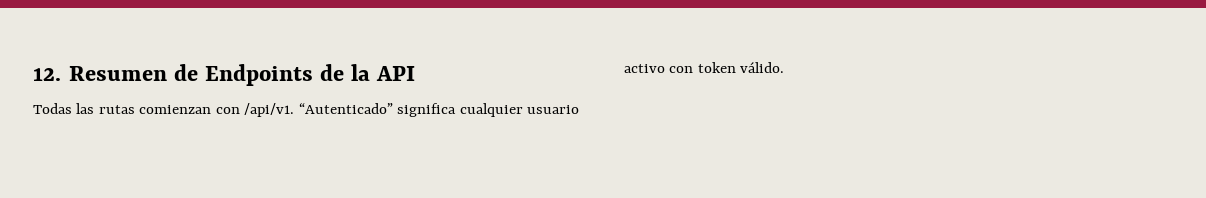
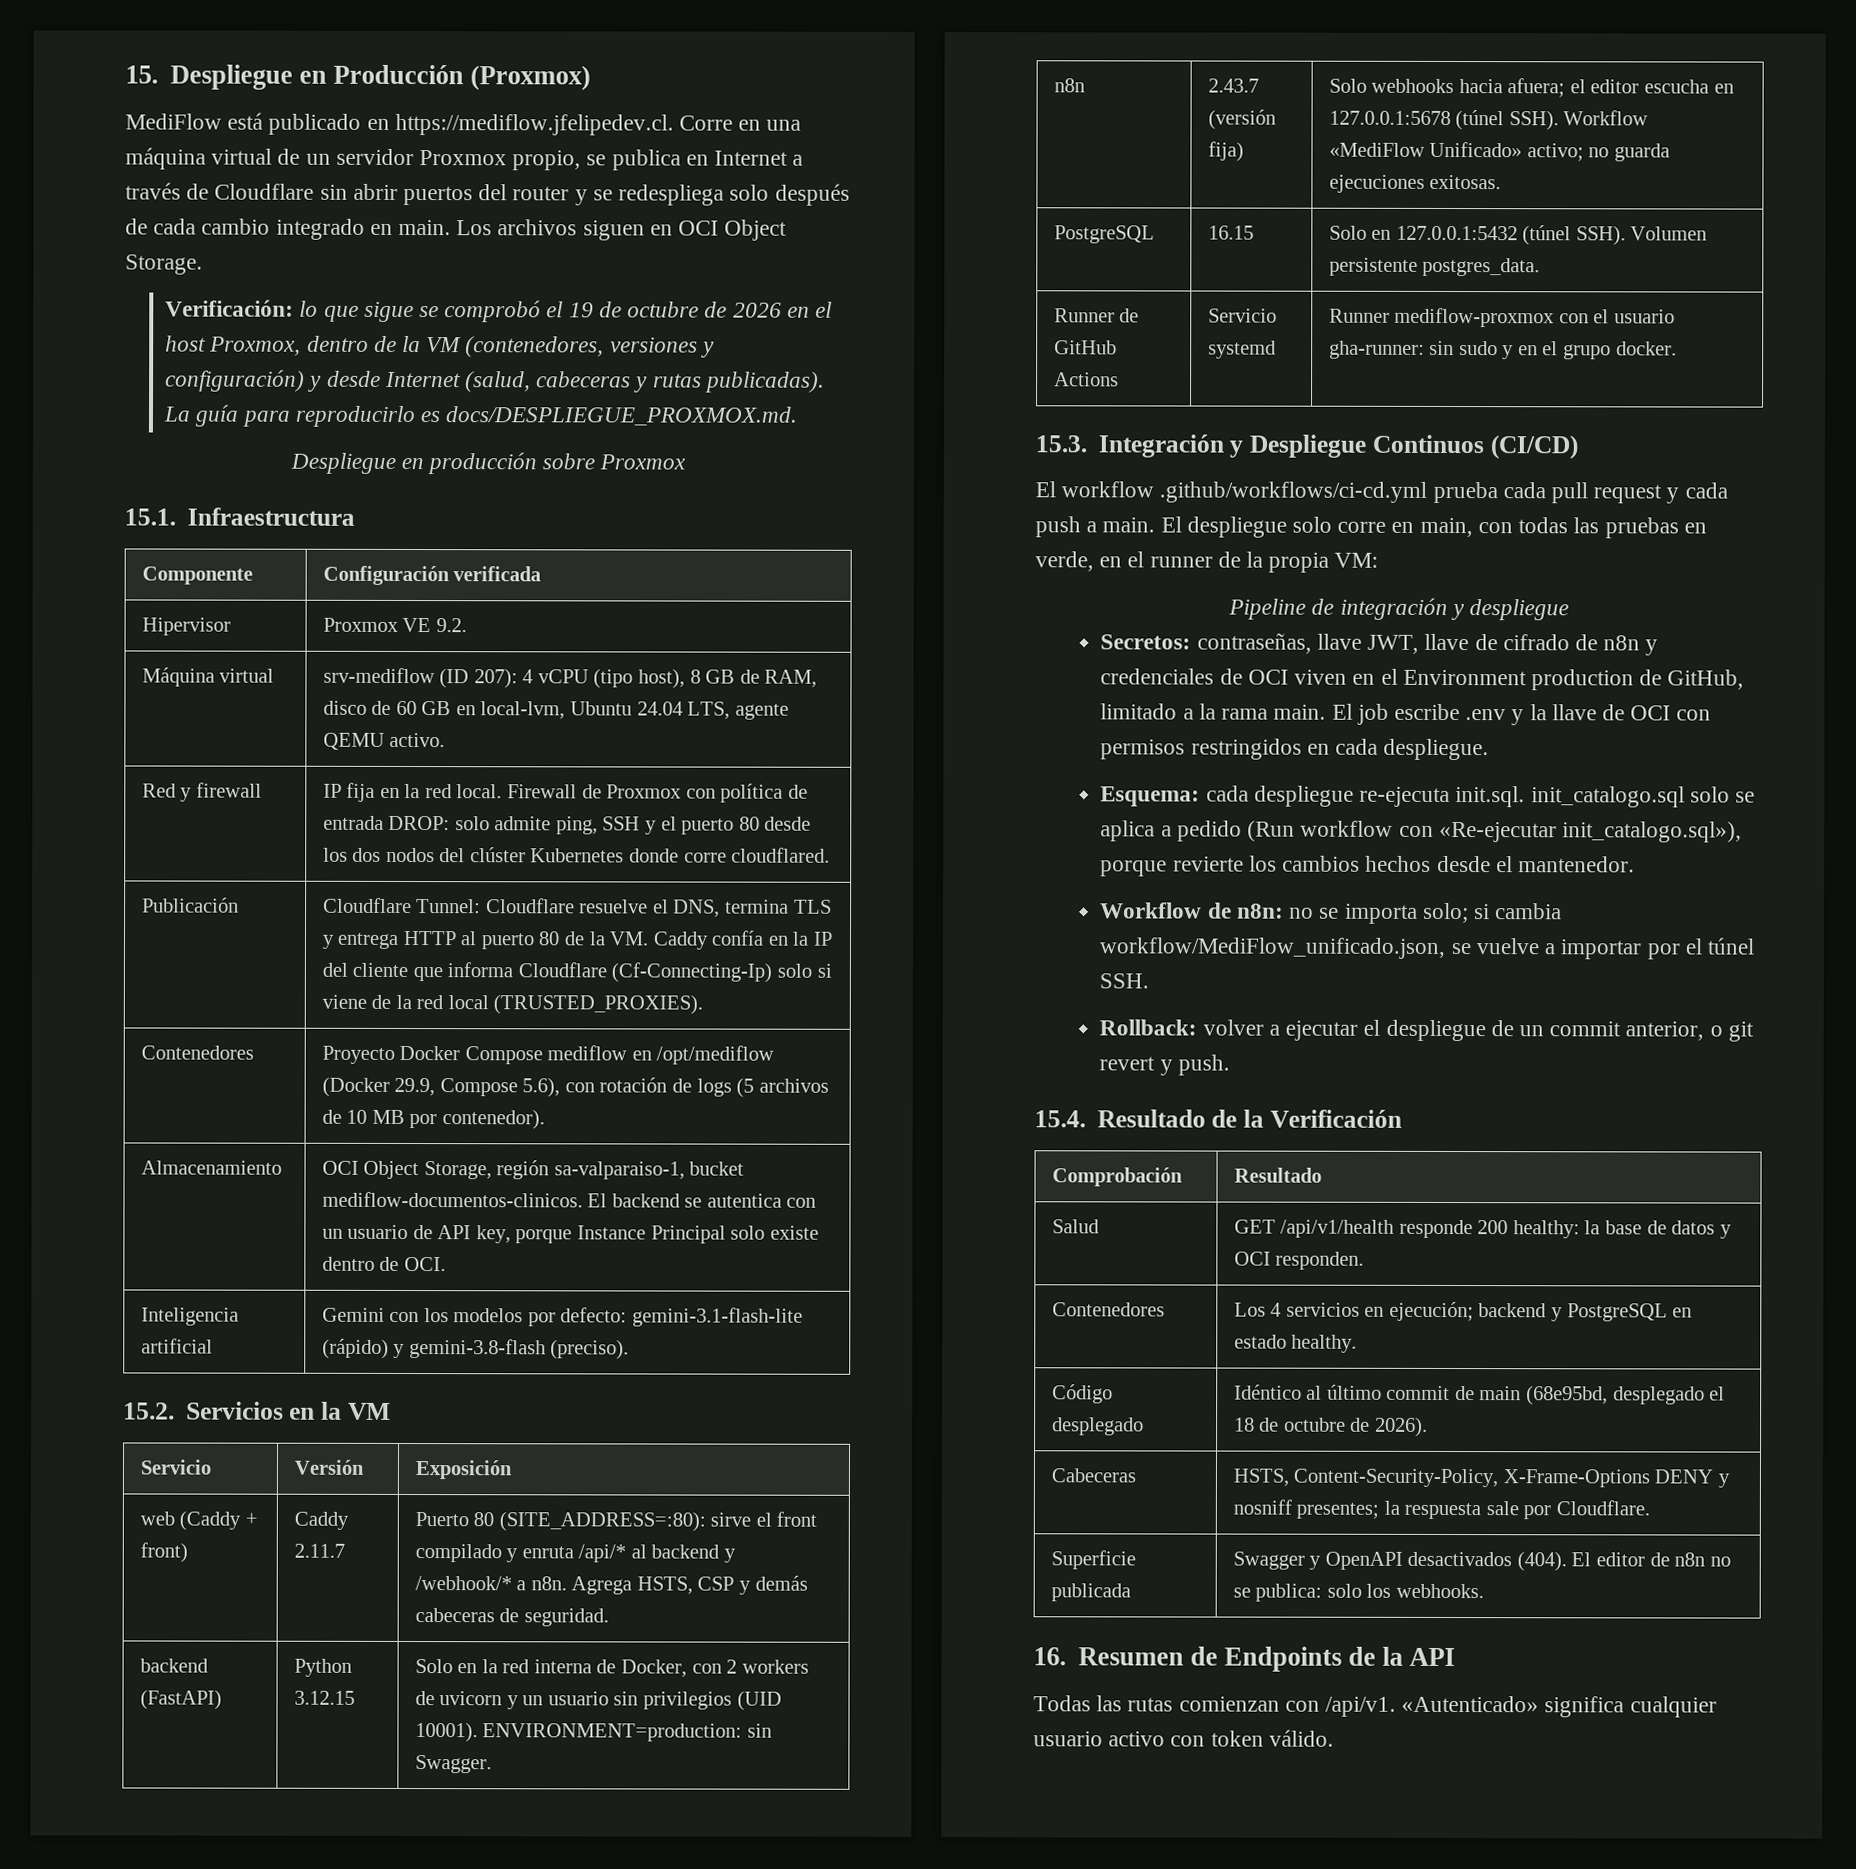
- 12. Resumen de Endpoints de la API
+ 15. Despliegue en Producción (Proxmox)
+ MediFlow está publicado en https://mediflow.jfelipedev.cl. Corre en una máquina virtual de un servidor Proxmox propio, se publica en Internet a través de Cloudflare sin abrir puertos del router y se redespliega solo después de cada cambio integrado en main. Los archivos siguen en OCI Object Storage.
+ Verificación: lo que sigue se comprobó el 19 de octubre de 2026 en el host Proxmox, dentro de la VM (contenedores, versiones y configuración) y desde Internet (salud, cabeceras y rutas publicadas). La guía para reproducirlo es docs/DESPLIEGUE_PROXMOX.md.
+ Despliegue en producción sobre Proxmox
+ 15.1. Infraestructura
+ Componente | Configuración verificada
+ Hipervisor | Proxmox VE 9.2.
+ Máquina virtual | srv-mediflow (ID 207): 4 vCPU (tipo host), 8 GB de RAM, disco de 60 GB en local-lvm, Ubuntu 24.04 LTS, agente QEMU activo.
+ Red y firewall | IP fija en la red local. Firewall de Proxmox con política de entrada DROP: solo admite ping, SSH y el puerto 80 desde los dos nodos del clúster Kubernetes donde corre cloudflared.
+ Publicación | Cloudflare Tunnel: Cloudflare resuelve el DNS, termina TLS y entrega HTTP al puerto 80 de la VM. Caddy confía en la IP del cliente que informa Cloudflare (Cf-Connecting-Ip) solo si viene de la red local (TRUSTED_PROXIES).
+ Contenedores | Proyecto Docker Compose mediflow en /opt/mediflow (Docker 29.9, Compose 5.6), con rotación de logs (5 archivos de 10 MB por contenedor).
+ Almacenamiento | OCI Object Storage, región sa-valparaiso-1, bucket mediflow-documentos-clinicos. El backend se autentica con un usuario de API key, porque Instance Principal solo existe dentro de OCI.
+ Inteligencia artificial | Gemini con los modelos por defecto: gemini-3.1-flash-lite (rápido) y gemini-3.8-flash (preciso).
+ 15.2. Servicios en la VM
+ Servicio | Versión | Exposición
+ web (Caddy + front) | Caddy 2.11.7 | Puerto 80 (SITE_ADDRESS=:80): sirve el front compilado y enruta /api/* al backend y /webhook/* a n8n. Agrega HSTS, CSP y demás cabeceras de seguridad.
+ backend (FastAPI) | Python 3.12.15 | Solo en la red interna de Docker, con 2 workers de uvicorn y un usuario sin privilegios (UID 10001). ENVIRONMENT=production: sin Swagger.
+ n8n | 2.43.7 (versión fija) | Solo webhooks hacia afuera; el editor escucha en 127.0.0.1:5678 (túnel SSH). Workflow «MediFlow Unificado» activo; no guarda ejecuciones exitosas.
+ PostgreSQL | 16.15 | Solo en 127.0.0.1:5432 (túnel SSH). Volumen persistente postgres_data.
+ Runner de GitHub Actions | Servicio systemd | Runner mediflow-proxmox con el usuario gha-runner: sin sudo y en el grupo docker.
+ 15.3. Integración y Despliegue Continuos (CI/CD)
+ El workflow .github/workflows/ci-cd.yml prueba cada pull request y cada push a main. El despliegue solo corre en main, con todas las pruebas en verde, en el runner de la propia VM:
+ Pipeline de integración y despliegue
+ Secretos: contraseñas, llave JWT, llave de cifrado de n8n y credenciales de OCI viven en el Environment production de GitHub, limitado a la rama main. El job escribe .env y la llave de OCI con permisos restringidos en cada despliegue.
+ Esquema: cada despliegue re-ejecuta init.sql. init_catalogo.sql solo se aplica a pedido (Run workflow con «Re-ejecutar init_catalogo.sql»), porque revierte los cambios hechos desde el mantenedor.
+ Workflow de n8n: no se importa solo; si cambia workflow/MediFlow_unificado.json, se vuelve a importar por el túnel SSH.
+ Rollback: volver a ejecutar el despliegue de un commit anterior, o git revert y push.
+ 15.4. Resultado de la Verificación
+ Comprobación | Resultado
+ Salud | GET /api/v1/health responde 200 healthy: la base de datos y OCI responden.
+ Contenedores | Los 4 servicios en ejecución; backend y PostgreSQL en estado healthy.
+ Código desplegado | Idéntico al último commit de main (68e95bd, desplegado el 18 de octubre de 2026).
+ Cabeceras | HSTS, Content-Security-Policy, X-Frame-Options DENY y nosniff presentes; la respuesta sale por Cloudflare.
+ Superficie publicada | Swagger y OpenAPI desactivados (404). El editor de n8n no se publica: solo los webhooks.
+ 16. Resumen de Endpoints de la API
- “Autenticado” significa cualquier usuario activo con token válido.
+ «Autenticado» significa cualquier usuario activo con token válido.

